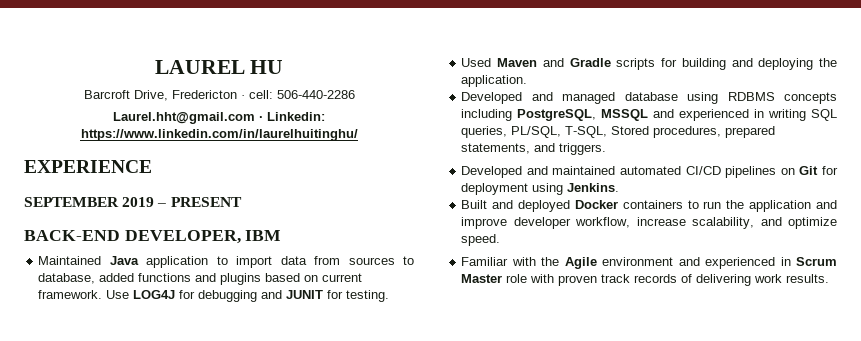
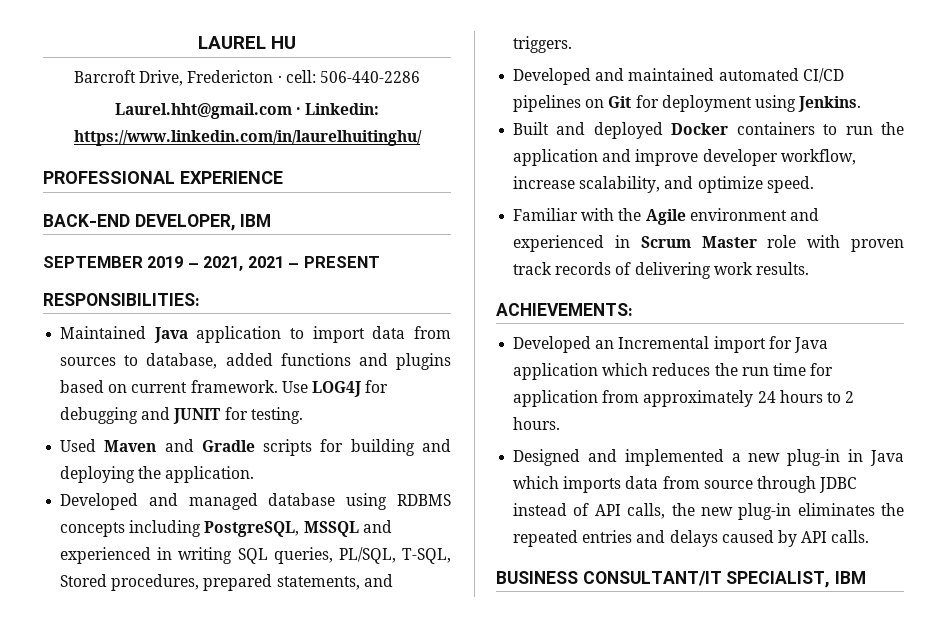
- EXPERIENCE
+ PROFESSIONAL EXPERIENCE
+ BACK-END DEVELOPER, IBM
- SEPTEMBER 2019 – PRESENT
- BACK-END DEVELOPER, IBM
+ SEPTEMBER 2019 – 2021, 2021 – PRESENT
+ RESPONSIBILITIES:
+ ACHIEVEMENTS:
+ Developed an Incremental import for Java application which reduces the run time for application from approximately 24 hours to 2 hours.
+ Designed and implemented a new plug-in in Java which imports data from source through JDBC instead of API calls, the new plug-in eliminates the repeated entries and delays caused by API calls.
+ BUSINESS CONSULTANT/IT SPECIALIST, IBM

